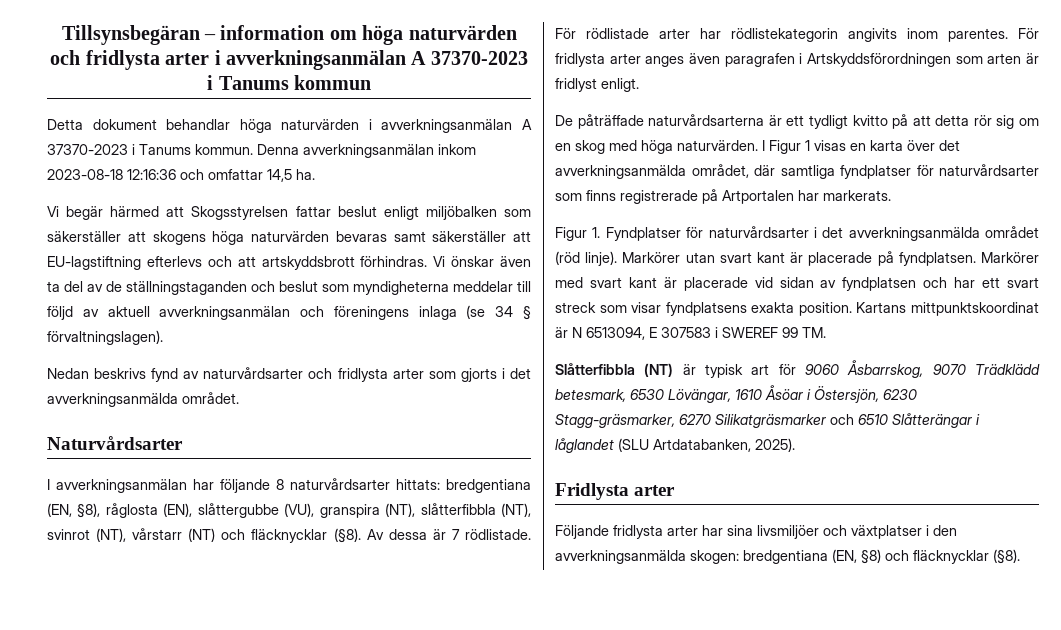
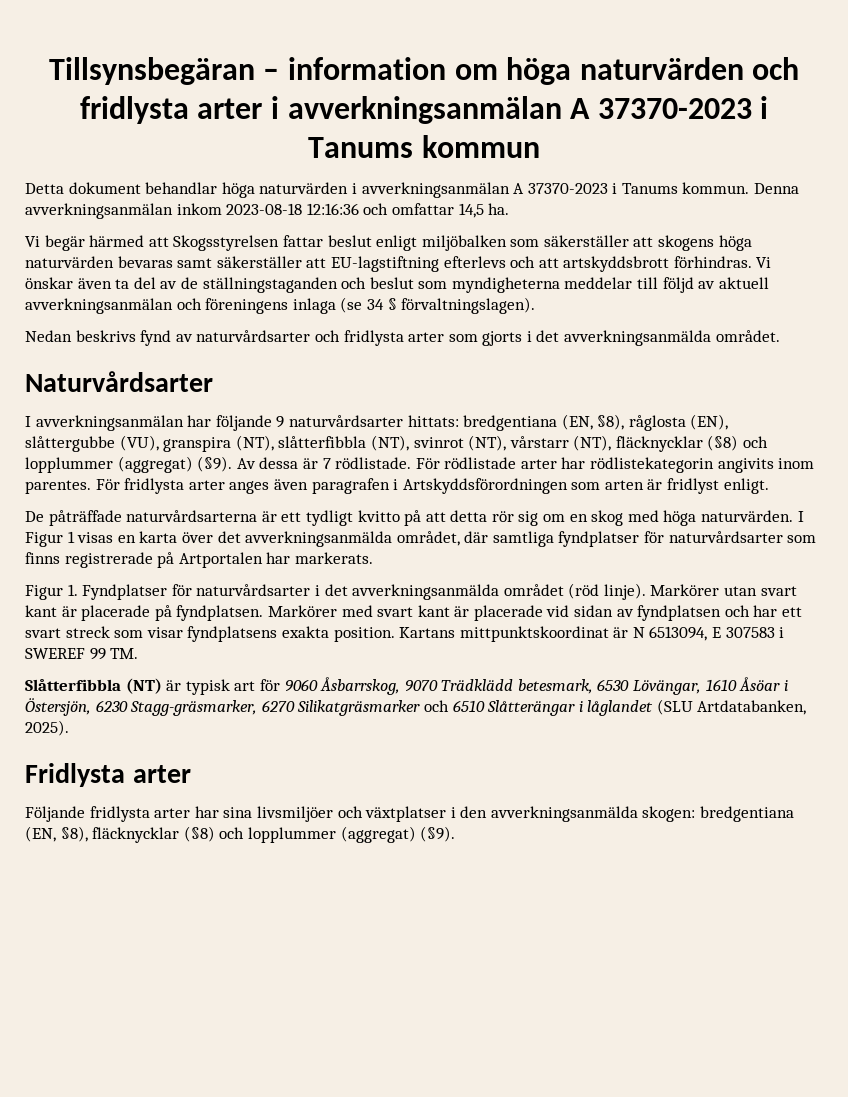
- I avverkningsanmälan har följande 8 naturvårdsarter hittats: bredgentiana (EN, §8), råglosta (EN), slåttergubbe (VU), granspira (NT), slåtterfibbla (NT), svinrot (NT), vårstarr (NT) och fläcknycklar (§8).
+ I avverkningsanmälan har följande 9 naturvårdsarter hittats: bredgentiana (EN, §8), råglosta (EN), slåttergubbe (VU), granspira (NT), slåtterfibbla (NT), svinrot (NT), vårstarr (NT), fläcknycklar (§8) och lopplummer (aggregat) (§9).
- Följande fridlysta arter har sina livsmiljöer och växtplatser i den avverkningsanmälda skogen: bredgentiana (EN, §8) och fläcknycklar (§8).
+ Följande fridlysta arter har sina livsmiljöer och växtplatser i den avverkningsanmälda skogen: bredgentiana (EN, §8), fläcknycklar (§8) och lopplummer (aggregat) (§9).

